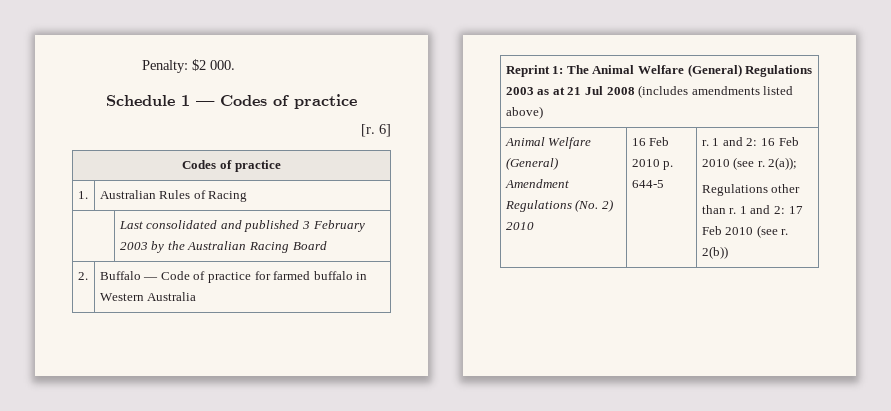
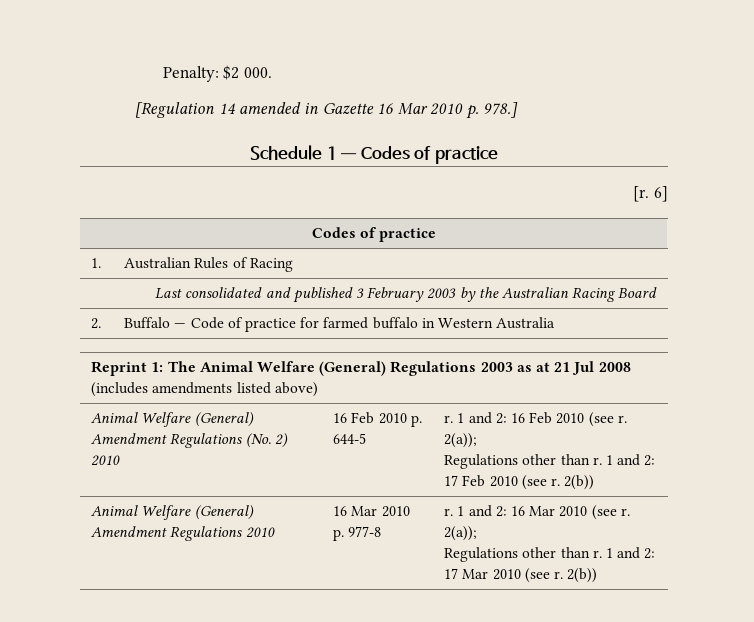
+ [Regulation 14 amended in Gazette 16 Mar 2010 p. 978.]
+ Animal Welfare (General) Amendment Regulations 2010 | 16 Mar 2010 p. 977-8 | r. 1 and 2: 16 Mar 2010 (see r. 2(a));
+ Regulations other than r. 1 and 2: 17 Mar 2010 (see r. 2(b))

